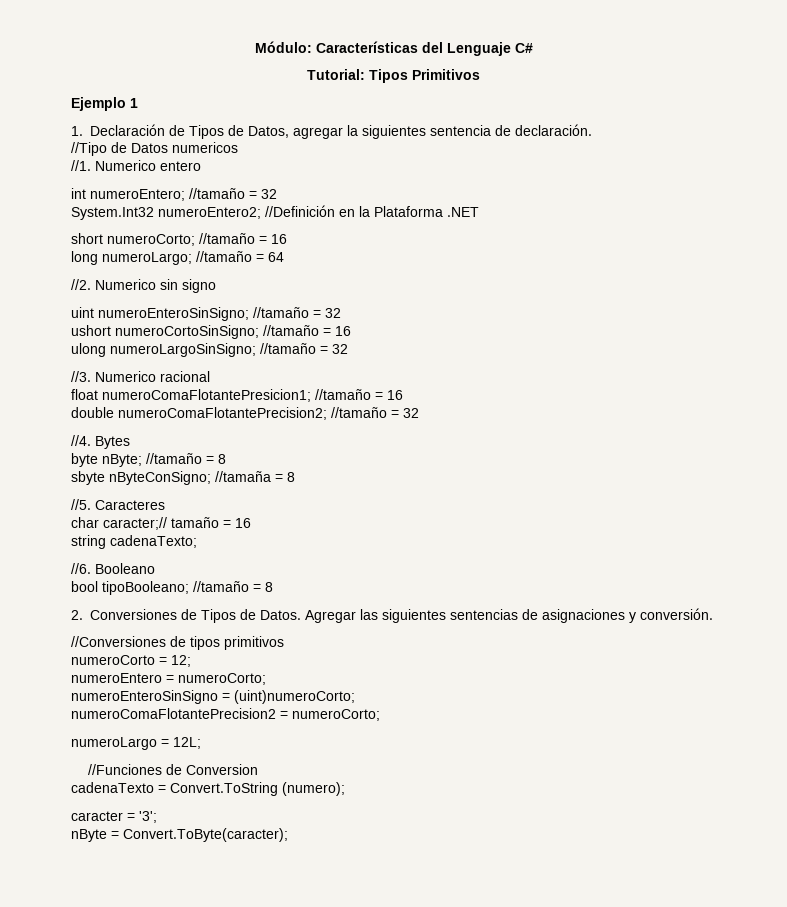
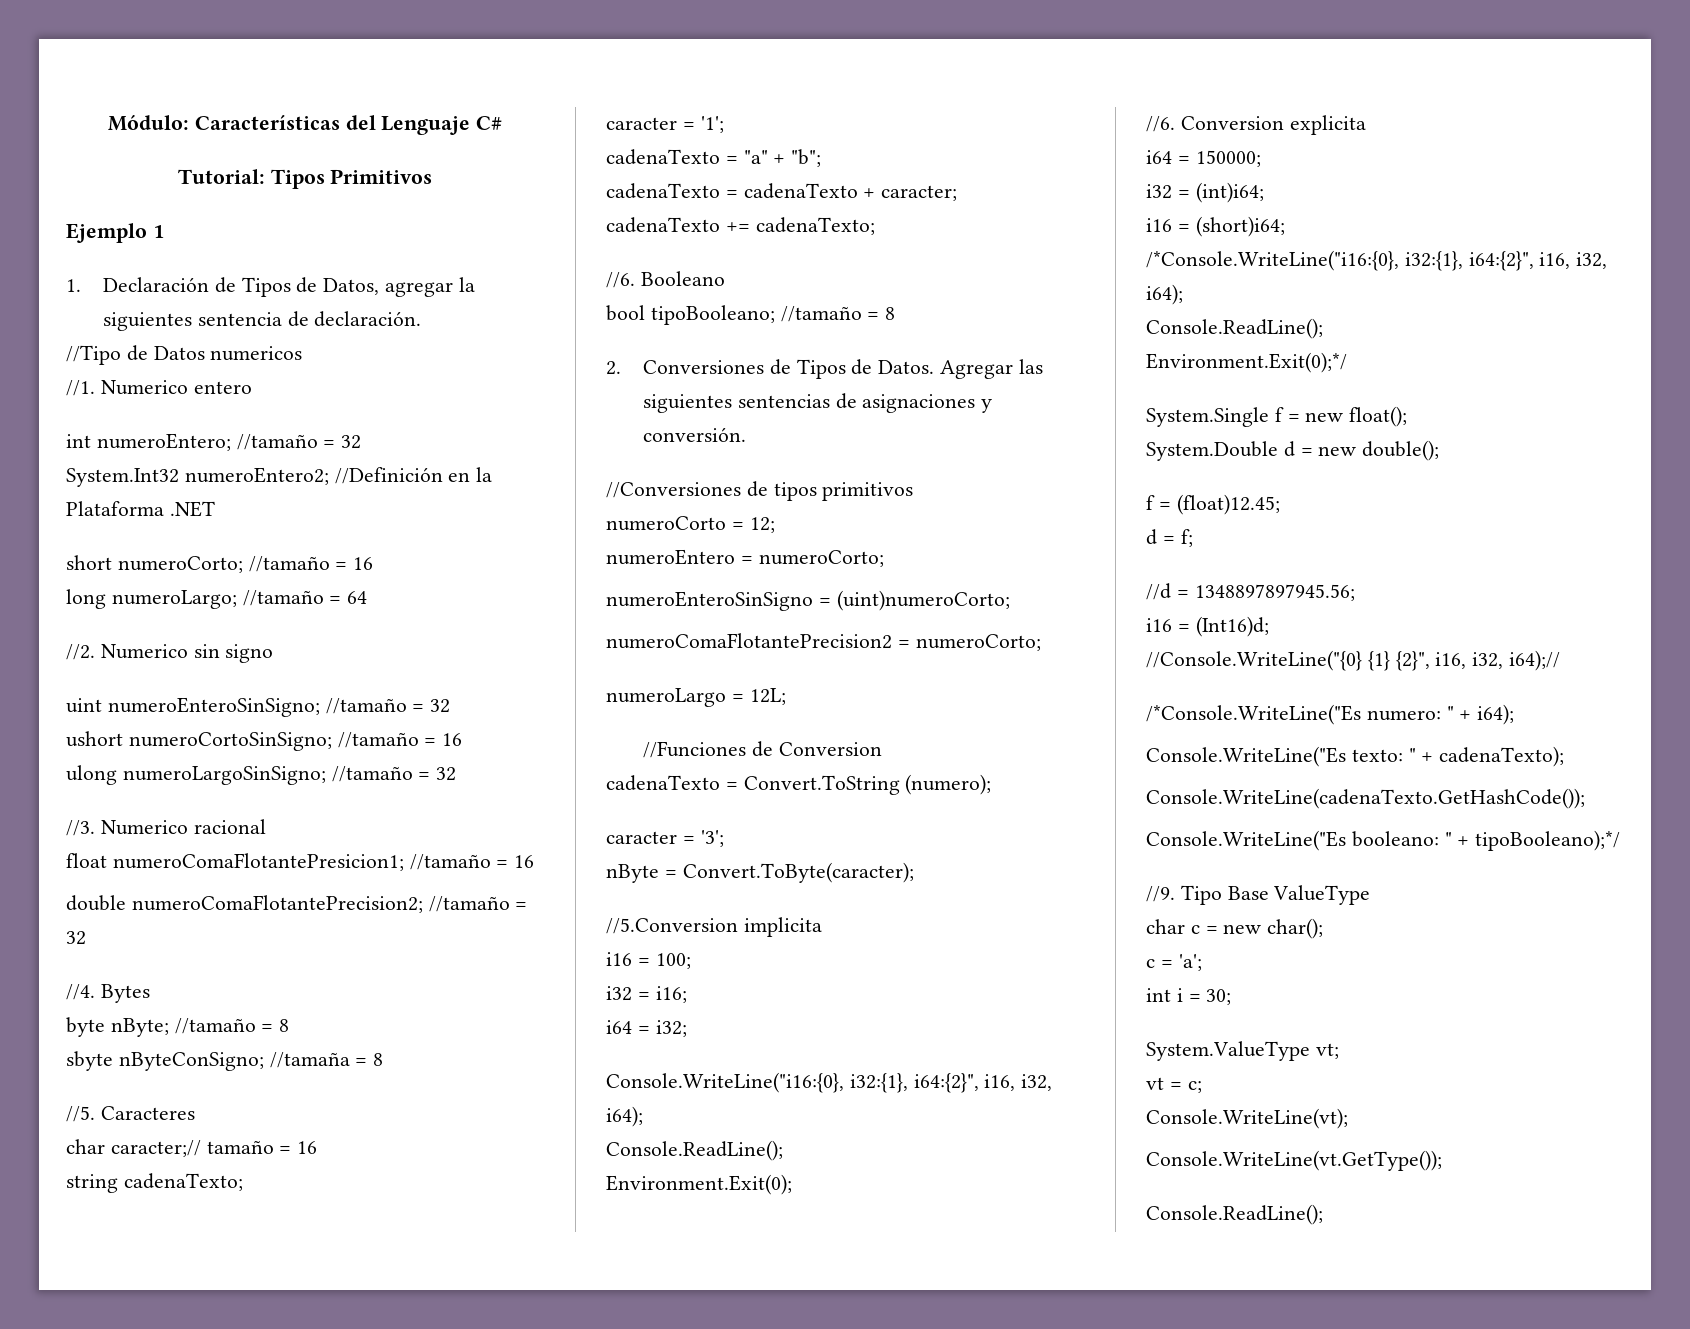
+ caracter = '1';
+ cadenaTexto = "a" + "b";
+ cadenaTexto = cadenaTexto + caracter;
+ cadenaTexto += cadenaTexto;
+ //5.Conversion implicita
+ i16 = 100;
+ i32 = i16;
+ i64 = i32;
+ Console.WriteLine("i16:{0}, i32:{1}, i64:{2}", i16, i32, i64);
+ Console.ReadLine();
+ Environment.Exit(0);
+ //6. Conversion explicita
+ i64 = 150000;
+ i32 = (int)i64;
+ i16 = (short)i64;
+ /*Console.WriteLine("i16:{0}, i32:{1}, i64:{2}", i16, i32, i64);
+ Console.ReadLine();
+ Environment.Exit(0);*/
+ System.Single f = new float();
+ System.Double d = new double();
+ f = (float)12.45;
+ d = f;
+ //d = 1348897897945.56;
+ i16 = (Int16)d;
+ //Console.WriteLine("{0} {1} {2}", i16, i32, i64);//
+ /*Console.WriteLine("Es numero: " + i64);
+ Console.WriteLine("Es texto: " + cadenaTexto);
+ Console.WriteLine(cadenaTexto.GetHashCode());
+ Console.WriteLine("Es booleano: " + tipoBooleano);*/
+ //9. Tipo Base ValueType
+ char c = new char();
+ c = 'a';
+ int i = 30;
+ System.ValueType vt;
+ vt = c;
+ Console.WriteLine(vt);
+ Console.WriteLine(vt.GetType());
+ Console.ReadLine();

